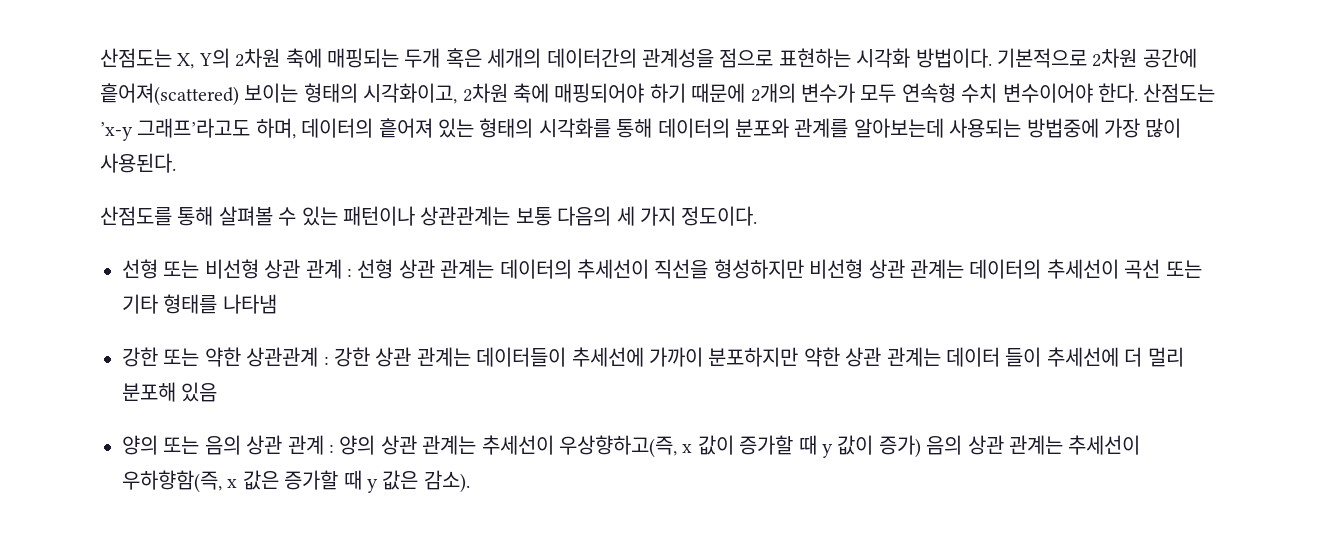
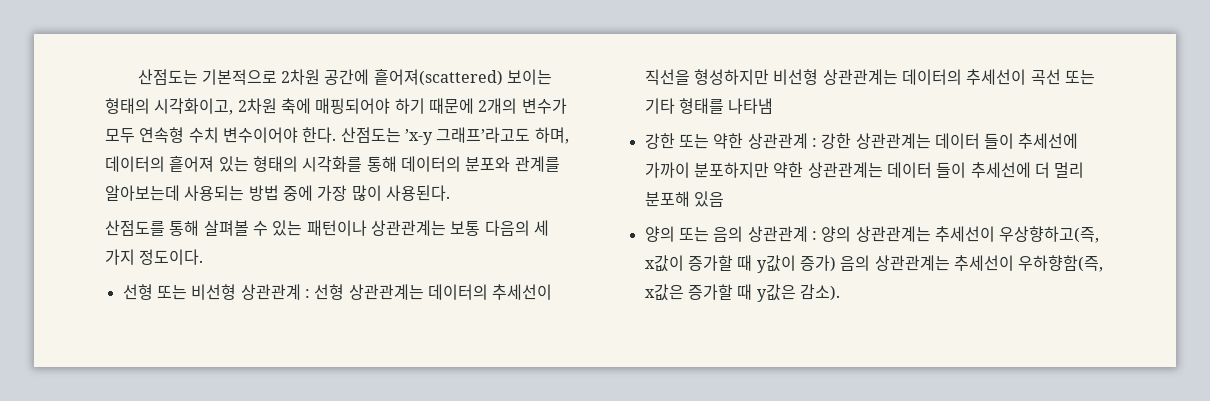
- 산점도는 X, Y의 2차원 축에 매핑되는 두개 혹은 세개의 데이터간의 관계성을 점으로 표현하는 시각화 방법이다. 기본적으로 2차원 공간에 흩어져(scattered) 보이는 형태의 시각화이고, 2차원 축에 매핑되어야 하기 때문에 2개의 변수가 모두 연속형 수치 변수이어야 한다.
+ 산점도는 기본적으로 2차원 공간에 흩어져(scattered) 보이는 형태의 시각화이고, 2차원 축에 매핑되어야 하기 때문에 2개의 변수가 모두 연속형 수치 변수이어야 한다.
- 산점도는 ’x-y 그래프’라고도 하며, 데이터의 흩어져 있는 형태의 시각화를 통해 데이터의 분포와 관계를 알아보는데 사용되는 방법중에 가장 많이 사용된다.
+ 산점도는 ’x-y 그래프’라고도 하며, 데이터의 흩어져 있는 형태의 시각화를 통해 데이터의 분포와 관계를 알아보는데 사용되는 방법 중에 가장 많이 사용된다.
- 선형 또는 비선형 상관 관계 : 선형 상관 관계는 데이터의 추세선이 직선을 형성하지만 비선형 상관 관계는 데이터의 추세선이 곡선 또는 기타 형태를 나타냄
+ 선형 또는 비선형 상관관계 : 선형 상관관계는 데이터의 추세선이 직선을 형성하지만 비선형 상관관계는 데이터의 추세선이 곡선 또는 기타 형태를 나타냄
- 강한 또는 약한 상관관계 : 강한 상관 관계는 데이터들이 추세선에 가까이 분포하지만 약한 상관 관계는 데이터 들이 추세선에 더 멀리 분포해 있음
+ 강한 또는 약한 상관관계 : 강한 상관관계는 데이터 들이 추세선에 가까이 분포하지만 약한 상관관계는 데이터 들이 추세선에 더 멀리 분포해 있음
- 양의 또는 음의 상관 관계 : 양의 상관 관계는 추세선이 우상향하고(즉, x 값이 증가할 때 y 값이 증가) 음의 상관 관계는 추세선이 우하향함(즉, x 값은 증가할 때 y 값은 감소).
+ 양의 또는 음의 상관관계 : 양의 상관관계는 추세선이 우상향하고(즉, x값이 증가할 때 y값이 증가) 음의 상관관계는 추세선이 우하향함(즉, x값은 증가할 때 y값은 감소).

